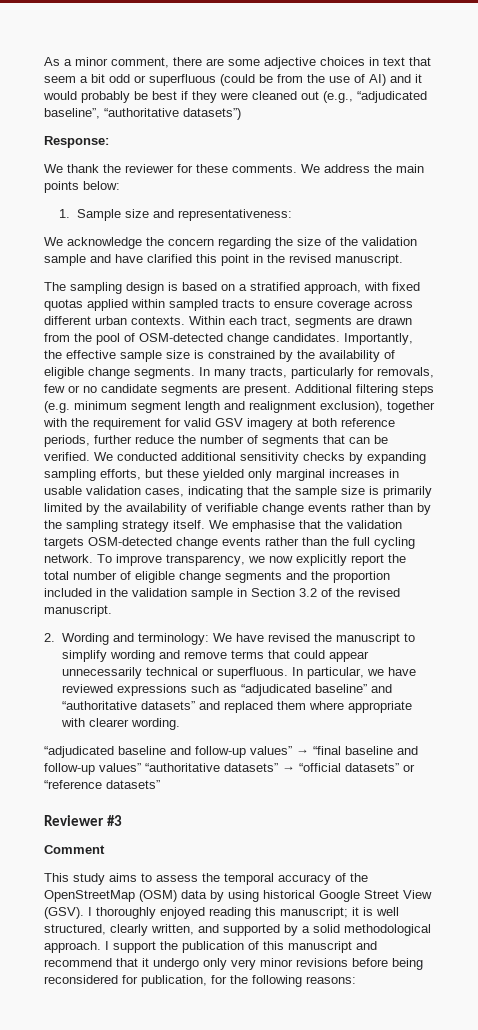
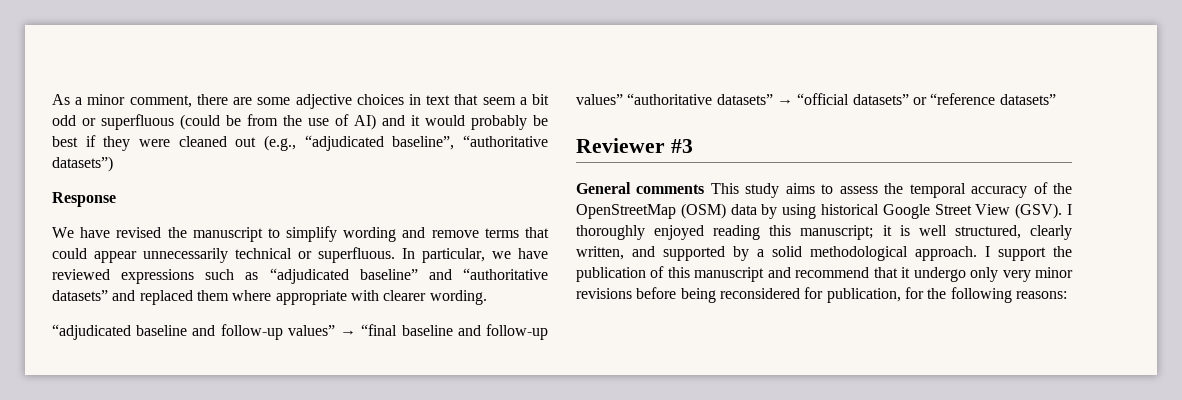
- Response:
- We thank the reviewer for these comments. We address the main points below:
- 1. Sample size and representativeness:
- We acknowledge the concern regarding the size of the validation sample and have clarified this point in the revised manuscript.
- The sampling design is based on a stratified approach, with fixed quotas applied within sampled tracts to ensure coverage across different urban contexts. Within each tract, segments are drawn from the pool of OSM-detected change candidates. Importantly, the effective sample size is constrained by the availability of eligible change segments. In many tracts, particularly for removals, few or no candidate segments are present. Additional filtering steps (e.g. minimum segment length and realignment exclusion), together with the requirement for valid GSV imagery at both reference periods, further reduce the number of segments that can be verified. We conducted additional sensitivity checks by expanding sampling efforts, but these yielded only marginal increases in usable validation cases, indicating that the sample size is primarily limited by the availability of verifiable change events rather than by the sampling strategy itself. We emphasise that the validation targets OSM-detected change events rather than the full cycling network. To improve transparency, we now explicitly report the total number of eligible change segments and the proportion included in the validation sample in Section 3.2 of the revised manuscript.
- 2. Wording and terminology: We have revised the manuscript to simplify wording and remove terms that could appear unnecessarily technical or superfluous.
+ Response
+ We have revised the manuscript to simplify wording and remove terms that could appear unnecessarily technical or superfluous.
- Comment
- This study aims to assess the temporal accuracy of the OpenStreetMap (OSM) data by using historical Google Street View (GSV).
+ General comments This study aims to assess the temporal accuracy of the OpenStreetMap (OSM) data by using historical Google Street View (GSV).

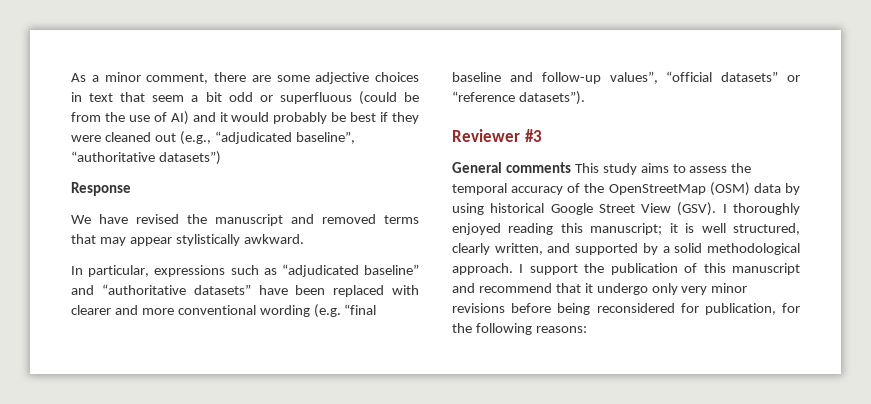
- We have revised the manuscript to simplify wording and remove terms that could appear unnecessarily technical or superfluous. In particular, we have reviewed expressions such as “adjudicated baseline” and “authoritative datasets” and replaced them where appropriate with clearer wording.
- “adjudicated baseline and follow-up values” → “final baseline and follow-up values” “authoritative datasets” → “official datasets” or “reference datasets”
+ We have revised the manuscript and removed terms that may appear stylistically awkward.
+ In particular, expressions such as “adjudicated baseline” and “authoritative datasets” have been replaced with clearer and more conventional wording (e.g. “final baseline and follow-up values”, “official datasets” or “reference datasets”).

